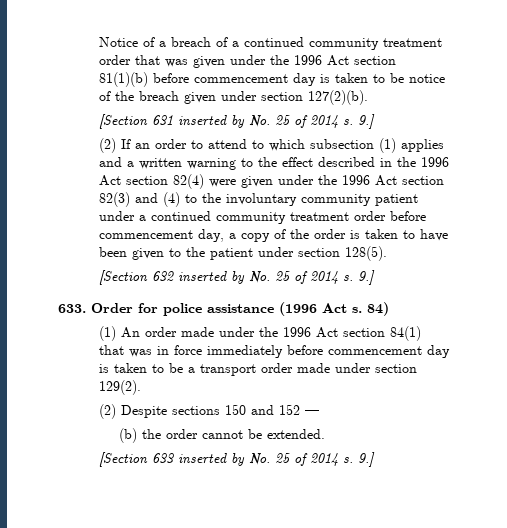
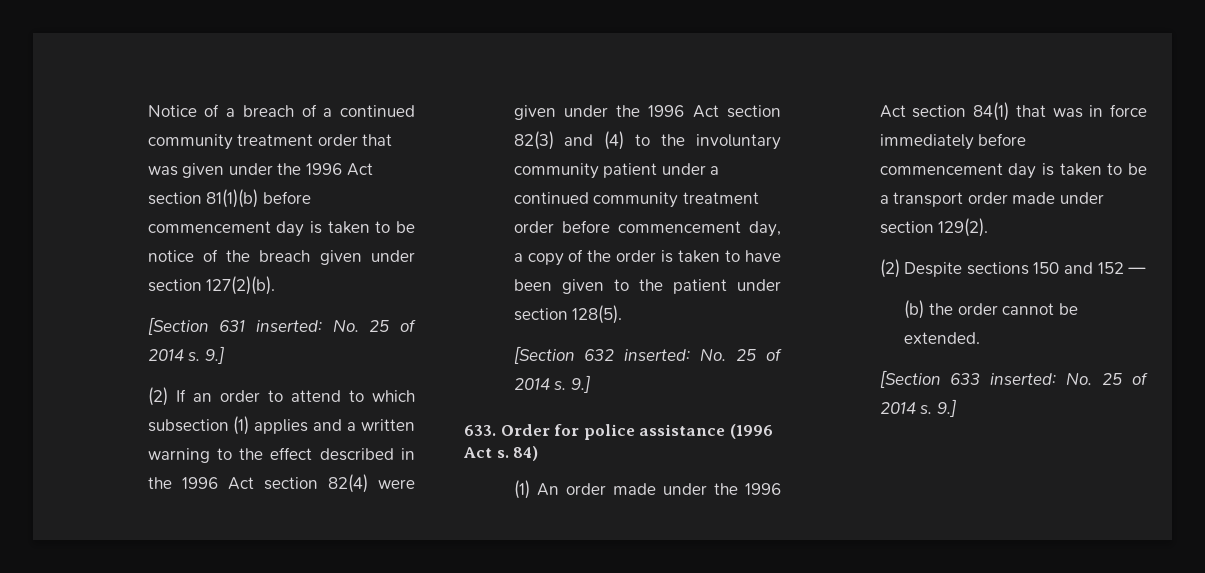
- [Section 631 inserted by No. 25 of 2014 s.
+ [Section 631 inserted: No. 25 of 2014 s.
- [Section 632 inserted by No. 25 of 2014 s.
+ [Section 632 inserted: No. 25 of 2014 s.
- [Section 633 inserted by No. 25 of 2014 s.
+ [Section 633 inserted: No. 25 of 2014 s.

